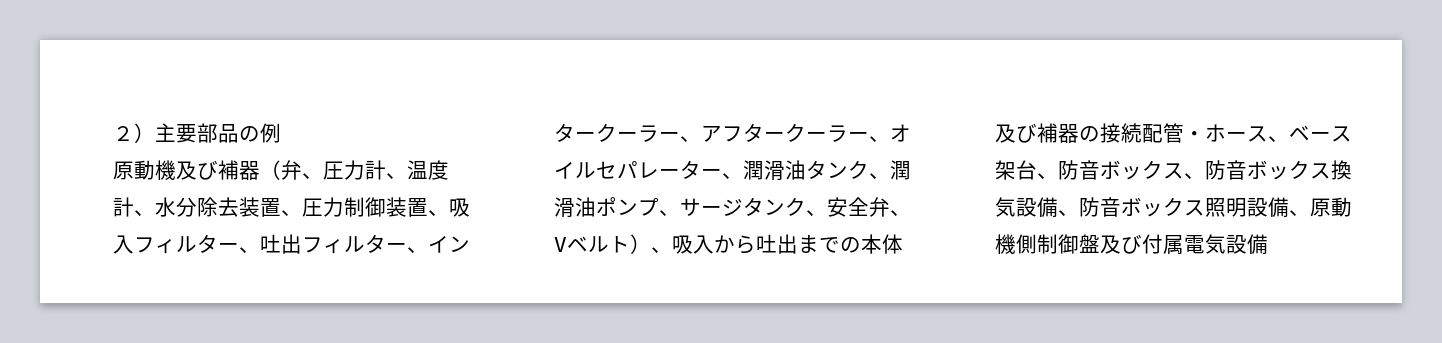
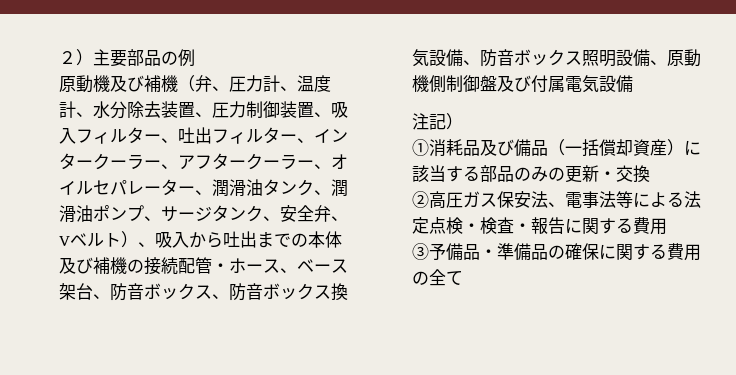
- 原動機及び補器（弁、圧力計、温度計、水分除去装置、圧力制御装置、吸入フィルター、吐出フィルター、インタークーラー、アフタークーラー、オイルセパレーター、潤滑油タンク、潤滑油ポンプ、サージタンク、安全弁、Vベルト）、吸入から吐出までの本体及び補器の接続配管・ホース、ベース架台、防音ボックス、防音ボックス換気設備、防音ボックス照明設備、原動機側制御盤及び付属電気設備
+ 原動機及び補機（弁、圧力計、温度計、水分除去装置、圧力制御装置、吸入フィルター、吐出フィルター、インタークーラー、アフタークーラー、オイルセパレーター、潤滑油タンク、潤滑油ポンプ、サージタンク、安全弁、Vベルト）、吸入から吐出までの本体及び補機の接続配管・ホース、ベース架台、防音ボックス、防音ボックス換気設備、防音ボックス照明設備、原動機側制御盤及び付属電気設備
+ 注記）
+ ①消耗品及び備品（一括償却資産）に該当する部品のみの更新・交換
+ ②高圧ガス保安法、電事法等による法定点検・検査・報告に関する費用
+ ③予備品・準備品の確保に関する費用の全て

